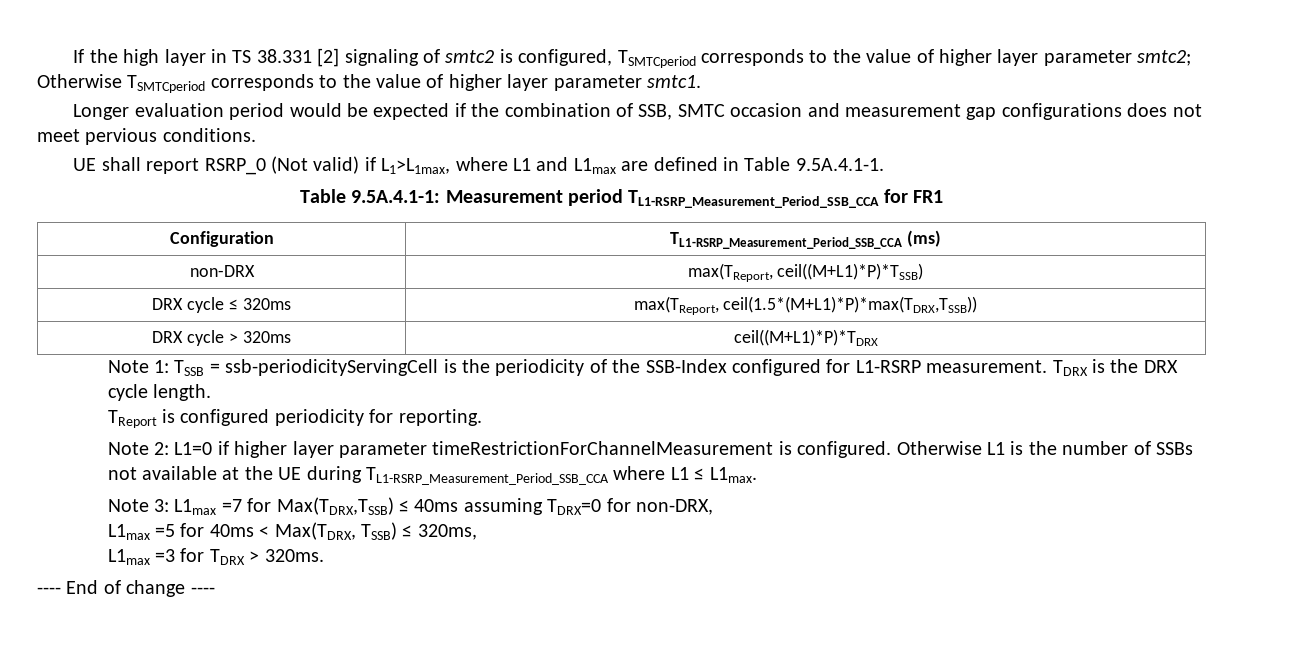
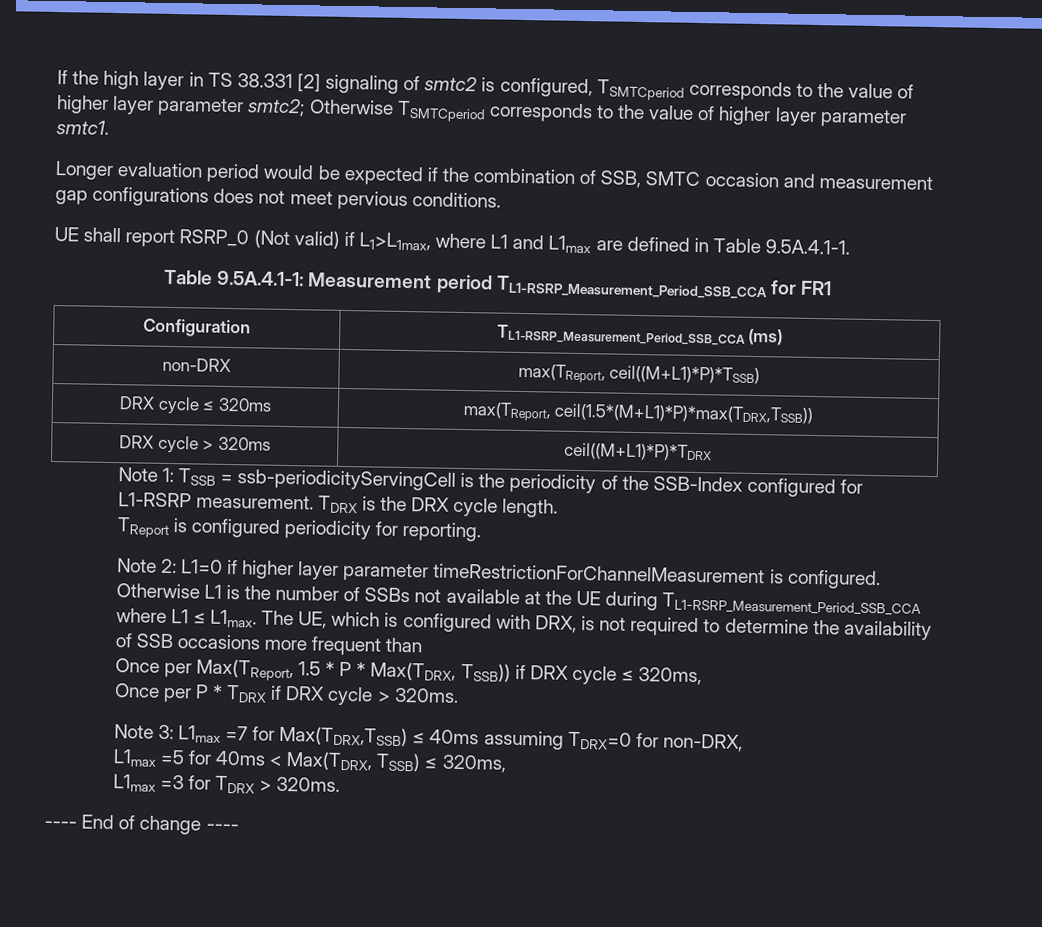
+ The UE, which is configured with DRX, is not required to determine the availability of SSB occasions more frequent than
+ Once per Max(TReport, 1.5 * P * Max(TDRX, TSSB)) if DRX cycle ≤ 320ms,
+ Once per P * TDRX if DRX cycle > 320ms.

